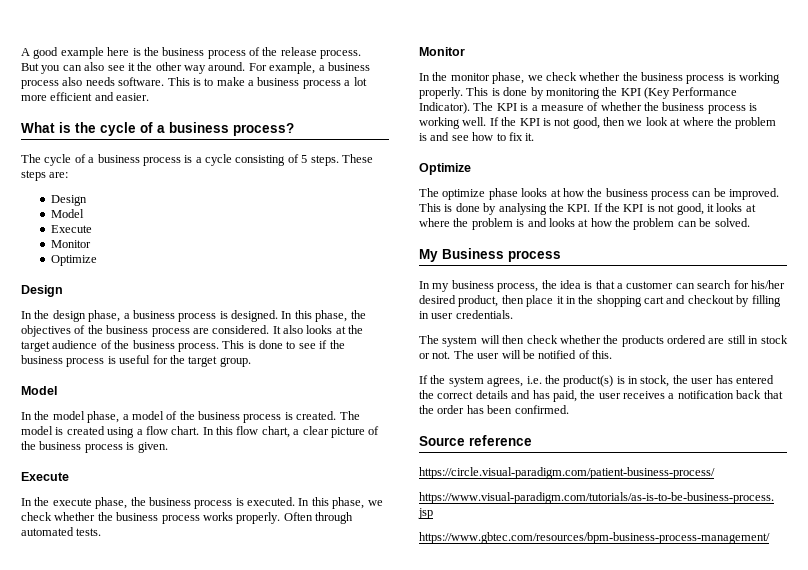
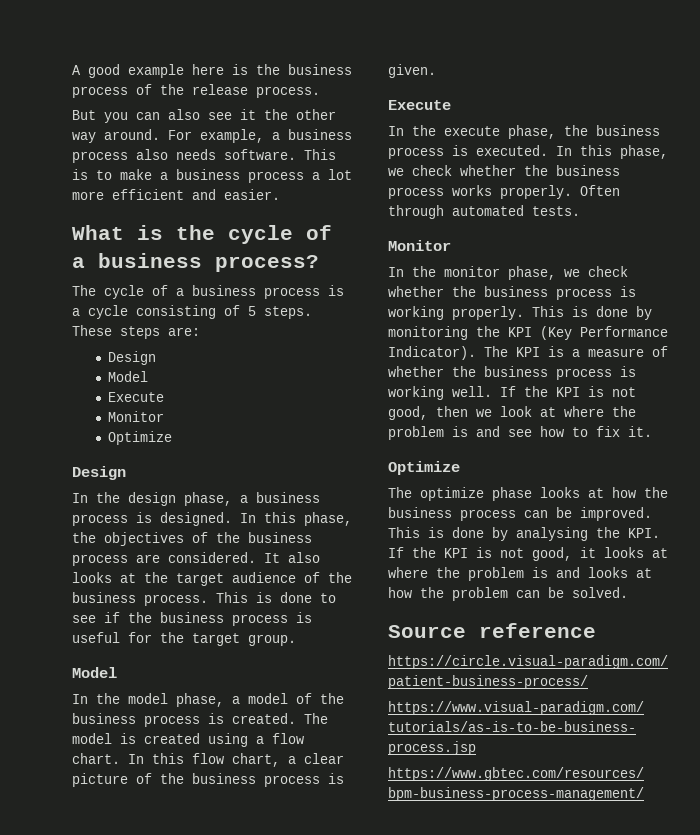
- My Business process
- In my business process, the idea is that a customer can search for his/her desired product, then place it in the shopping cart and checkout by filling in user credentials.
- The system will then check whether the products ordered are still in stock or not. The user will be notified of this.
- If the system agrees, i.e. the product(s) is in stock, the user has entered the correct details and has paid, the user receives a notification back that the order has been confirmed.

